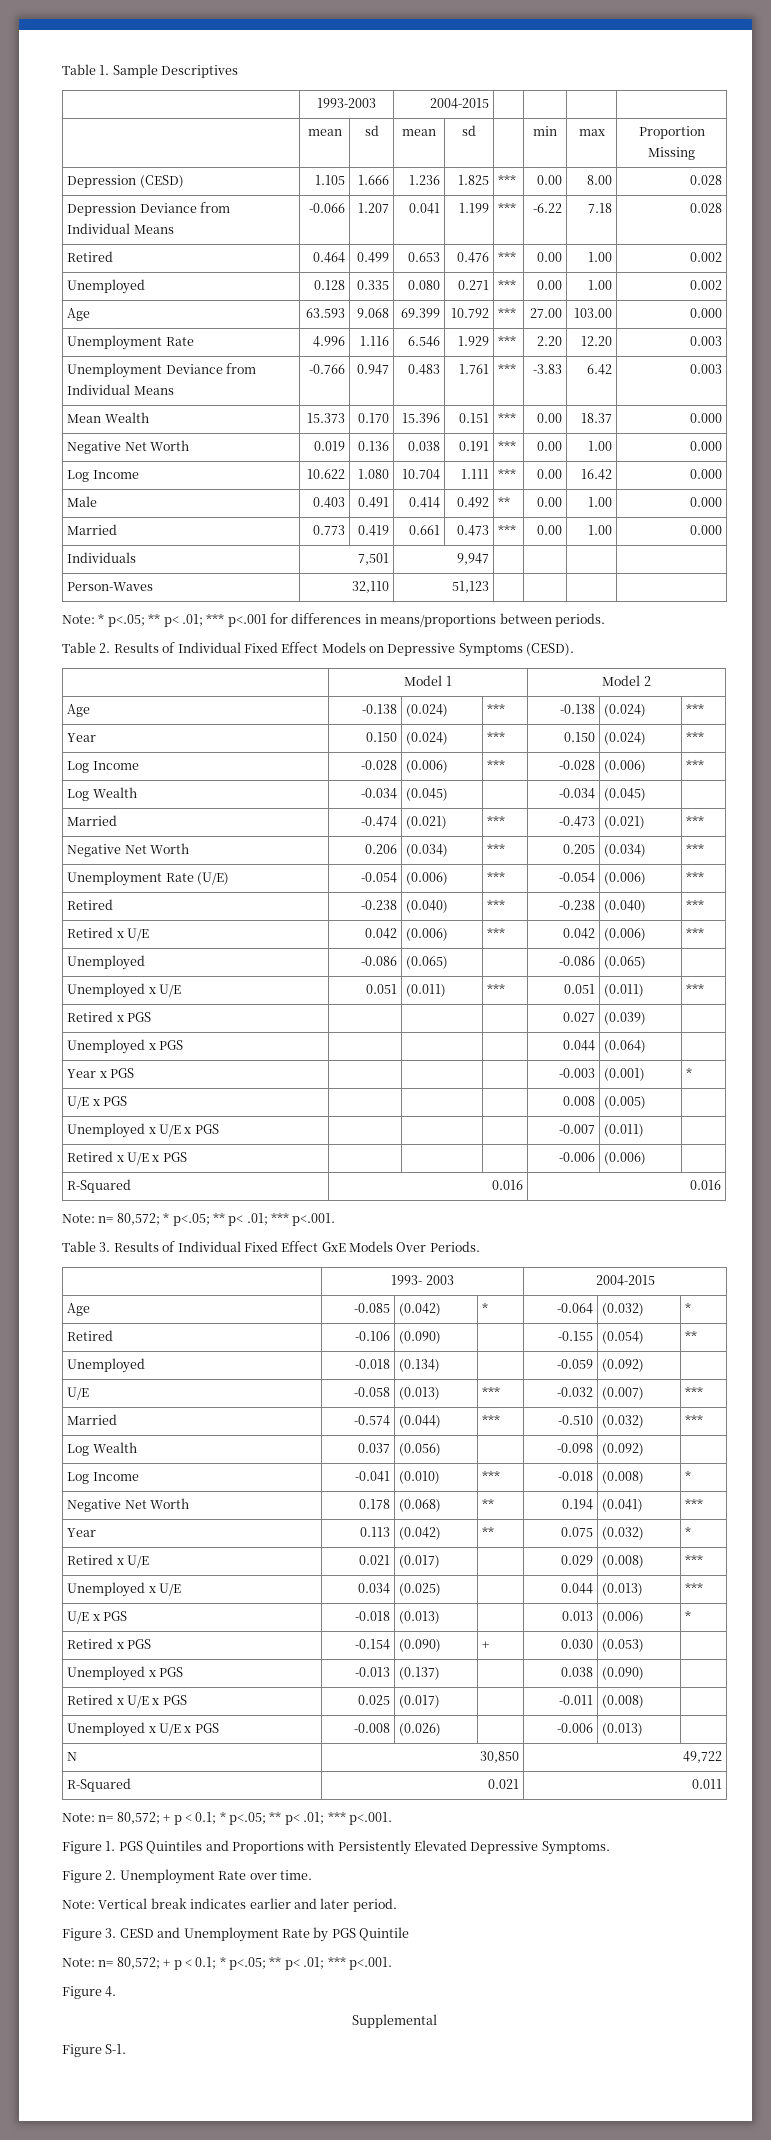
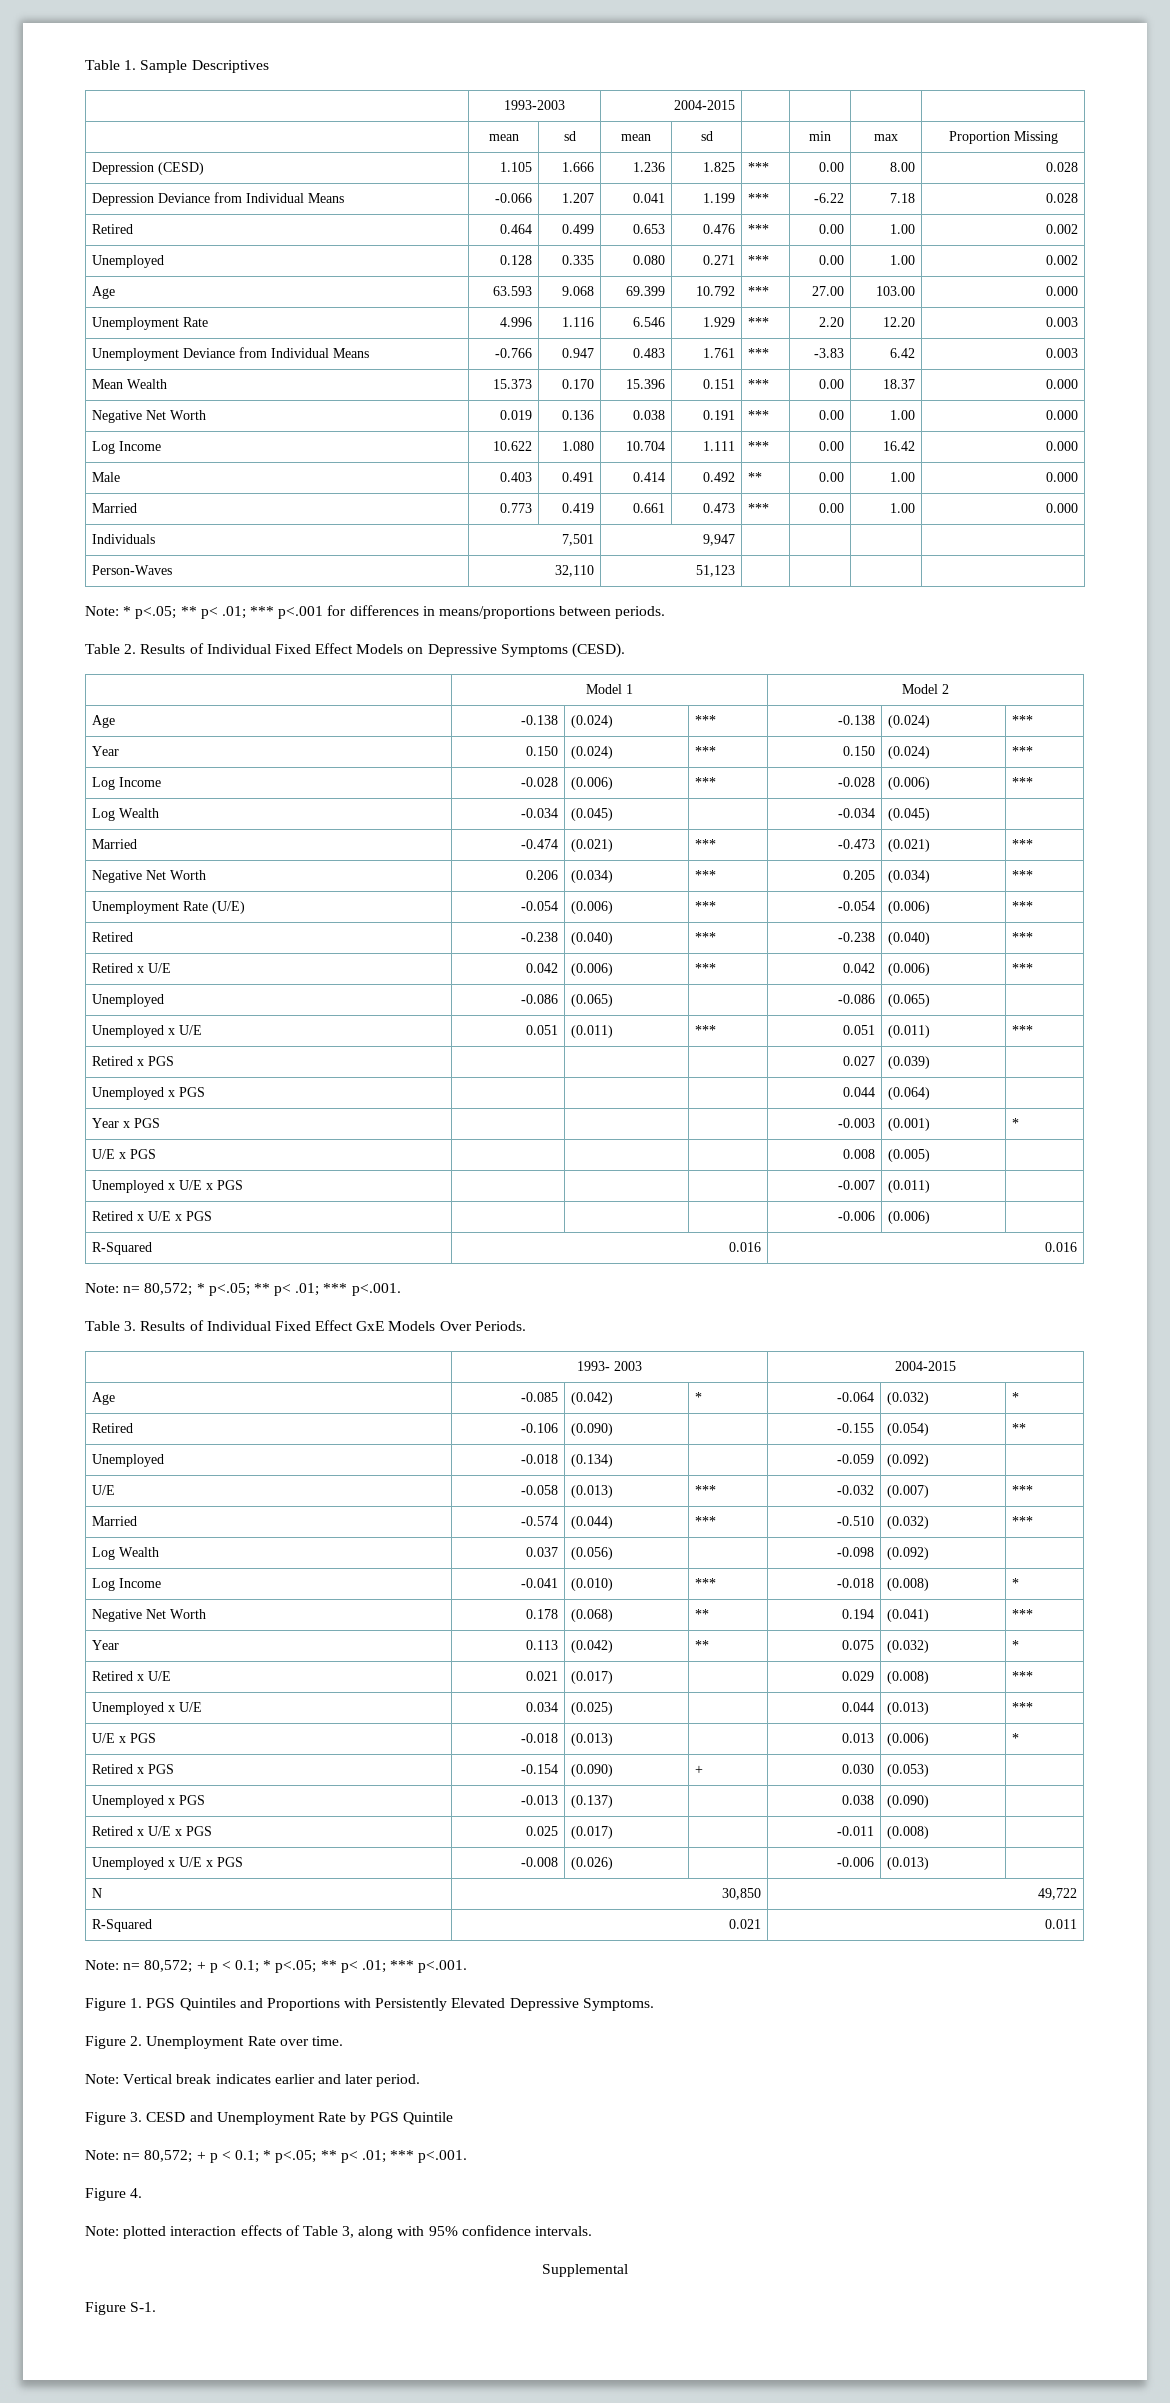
+ Note: plotted interaction effects of Table 3, along with 95% confidence intervals.

